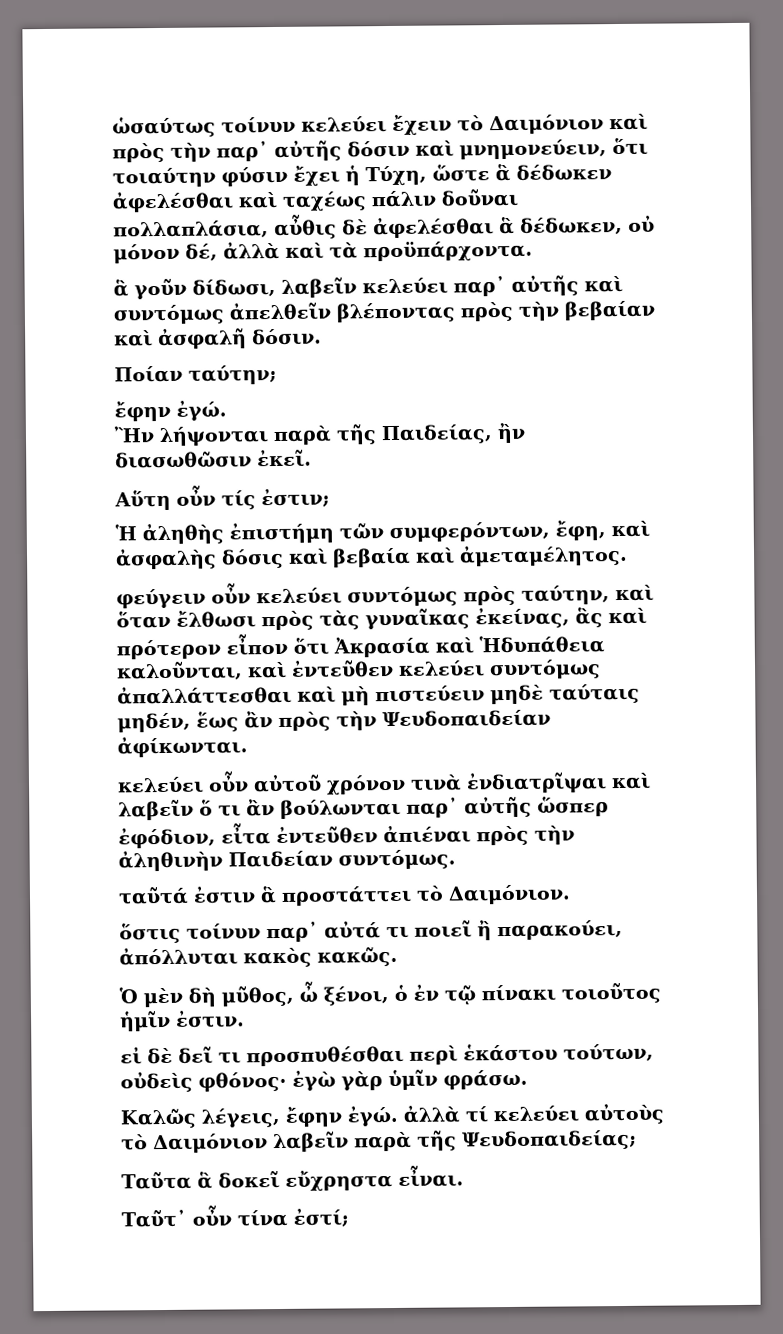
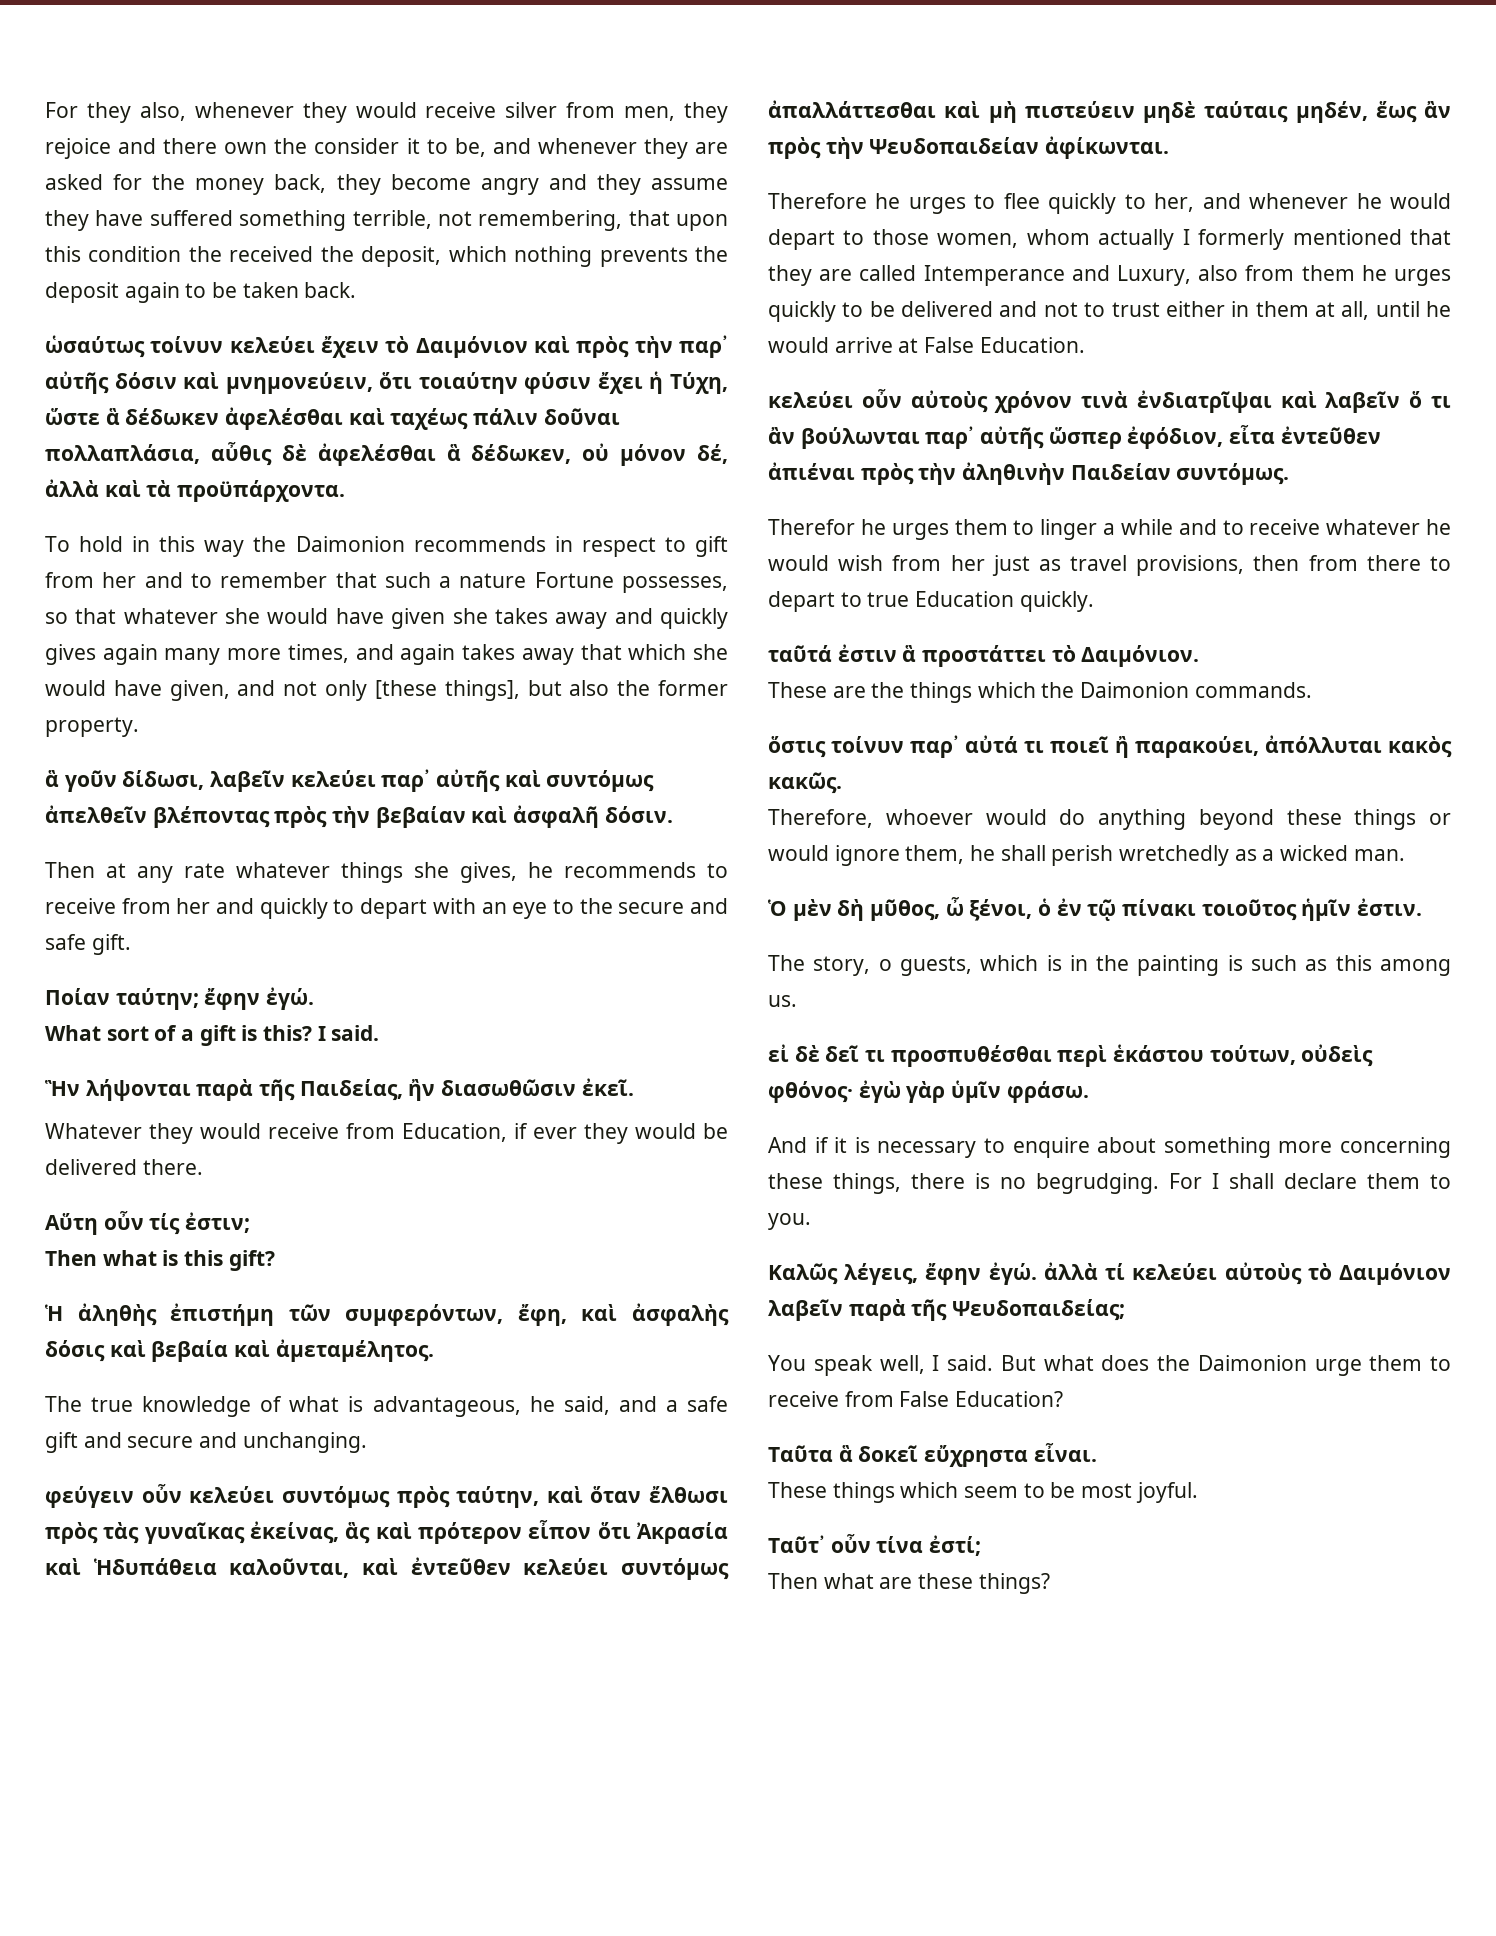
+ For they also, whenever they would receive silver from men, they rejoice and there own the consider it to be, and whenever they are asked for the money back, they become angry and they assume they have suffered something terrible, not remembering, that upon this condition the received the deposit, which nothing prevents the deposit again to be taken back.
+ To hold in this way the Daimonion recommends in respect to gift from her and to remember that such a nature Fortune possesses, so that whatever she would have given she takes away and quickly gives again many more times, and again takes away that which she would have given, and not only [these things], but also the former property.
+ Then at any rate whatever things she gives, he recommends to receive from her and quickly to depart with an eye to the secure and safe gift.
- Ποίαν ταύτην;
- ἔφην ἐγώ.
+ Ποίαν ταύτην; ἔφην ἐγώ.
- Ἢν λήψονται παρὰ τῆς Παιδείας, ἢν διασωθῶσιν ἐκεῖ.
+ What sort of a gift is this? I said.
+ Ἣν λήψονται παρὰ τῆς Παιδείας, ἢν διασωθῶσιν ἐκεῖ.
+ Whatever they would receive from Education, if ever they would be delivered there.
+ Then what is this gift?
+ The true knowledge of what is advantageous, he said, and a safe gift and secure and unchanging.
+ Therefore he urges to flee quickly to her, and whenever he would depart to those women, whom actually I formerly mentioned that they are called Intemperance and Luxury, also from them he urges quickly to be delivered and not to trust either in them at all, until he would arrive at False Education.
- κελεύει οὖν αὐτοῦ χρόνον τινὰ ἐνδιατρῖψαι καὶ λαβεῖν ὅ τι ἂν βούλωνται παρ᾽ αὐτῆς ὥσπερ ἐφόδιον, εἶτα ἐντεῦθεν ἀπιέναι πρὸς τὴν ἀληθινὴν Παιδείαν συντόμως.
+ κελεύει οὖν αὐτοὺς χρόνον τινὰ ἐνδιατρῖψαι καὶ λαβεῖν ὅ τι ἂν βούλωνται παρ᾽ αὐτῆς ὥσπερ ἐφόδιον, εἶτα ἐντεῦθεν ἀπιέναι πρὸς τὴν ἀληθινὴν Παιδείαν συντόμως.
+ Therefor he urges them to linger a while and to receive whatever he would wish from her just as travel provisions, then from there to depart to true Education quickly.
+ These are the things which the Daimonion commands.
+ Therefore, whoever would do anything beyond these things or would ignore them, he shall perish wretchedly as a wicked man.
+ The story, o guests, which is in the painting is such as this among us.
+ And if it is necessary to enquire about something more concerning these things, there is no begrudging. For I shall declare them to you.
+ You speak well, I said. But what does the Daimonion urge them to receive from False Education?
+ These things which seem to be most joyful.
+ Then what are these things?

